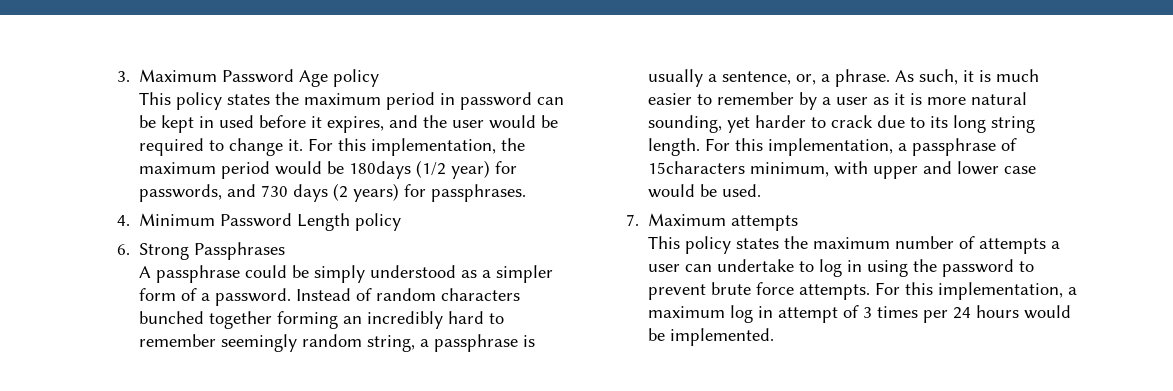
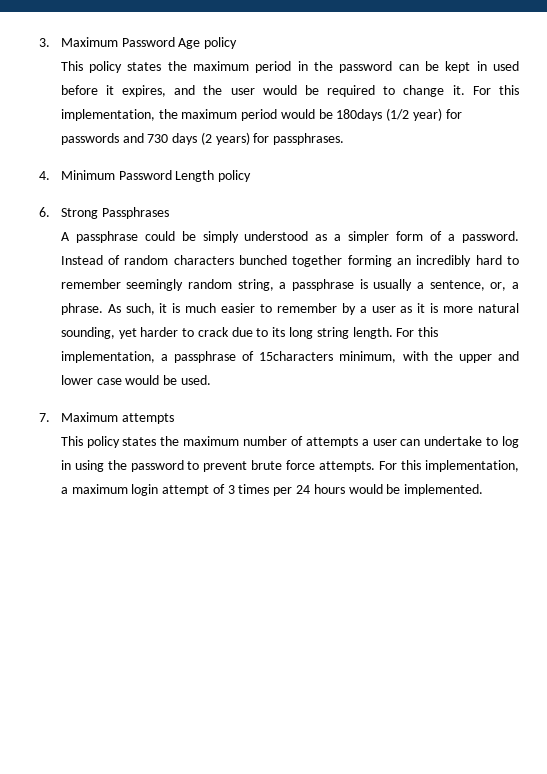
- This policy states the maximum period in password can be kept in used before it expires, and the user would be required to change it.
+ This policy states the maximum period in the password can be kept in used before it expires, and the user would be required to change it.
- For this implementation, the maximum period would be 180days (1/2 year) for passwords, and 730 days (2 years) for passphrases.
+ For this implementation, the maximum period would be 180days (1/2 year) for passwords and 730 days (2 years) for passphrases.
- For this implementation, a passphrase of 15characters minimum, with upper and lower case would be used.
+ For this implementation, a passphrase of 15characters minimum, with the upper and lower case would be used.
- For this implementation, a maximum log in attempt of 3 times per 24 hours would be implemented.
+ For this implementation, a maximum login attempt of 3 times per 24 hours would be implemented.

